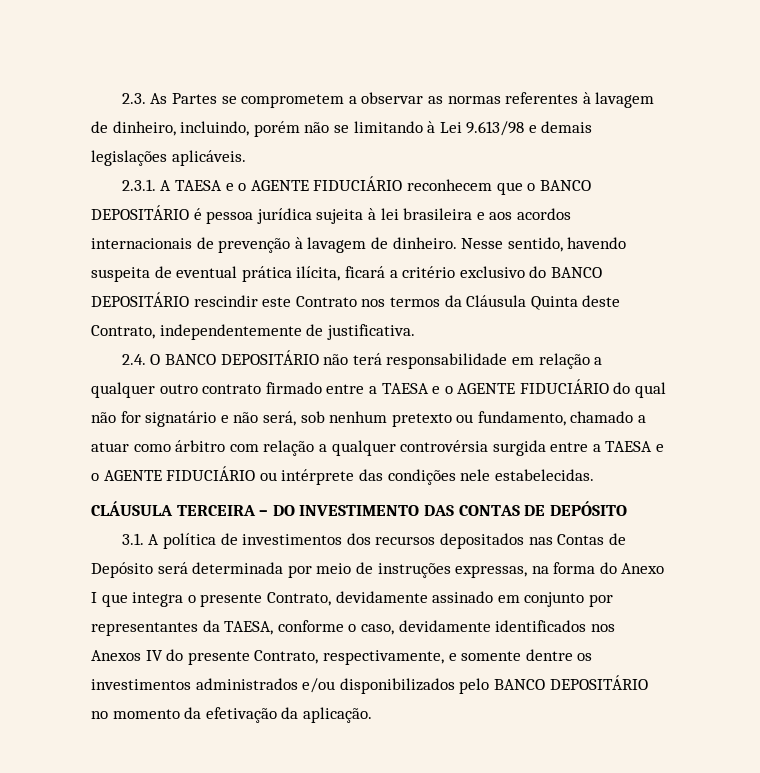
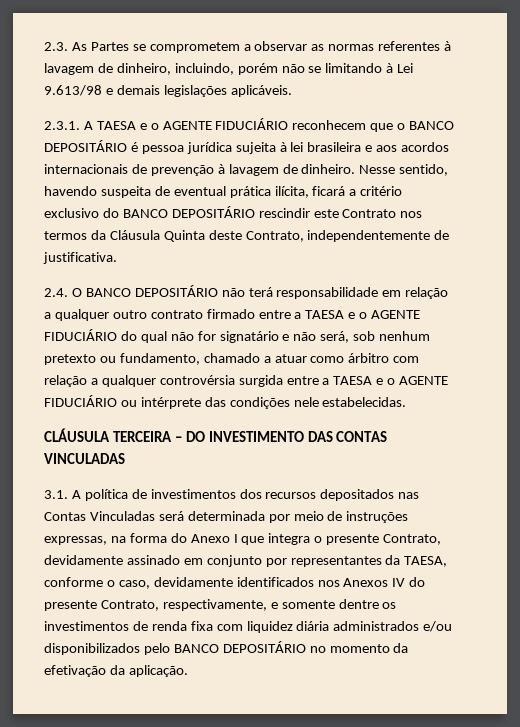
- CLÁUSULA TERCEIRA – DO INVESTIMENTO DAS CONTAS DE DEPÓSITO
+ CLÁUSULA TERCEIRA – DO INVESTIMENTO DAS CONTAS VINCULADAS
- 3.1. A política de investimentos dos recursos depositados nas Contas de Depósito será determinada por meio de instruções expressas, na forma do Anexo I que integra o presente Contrato, devidamente assinado em conjunto por representantes da TAESA, conforme o caso, devidamente identificados nos Anexos IV do presente Contrato, respectivamente, e somente dentre os investimentos administrados e/ou disponibilizados pelo BANCO DEPOSITÁRIO no momento da efetivação da aplicação.
+ 3.1. A política de investimentos dos recursos depositados nas Contas Vinculadas será determinada por meio de instruções expressas, na forma do Anexo I que integra o presente Contrato, devidamente assinado em conjunto por representantes da TAESA, conforme o caso, devidamente identificados nos Anexos IV do presente Contrato, respectivamente, e somente dentre os investimentos de renda fixa com liquidez diária administrados e/ou disponibilizados pelo BANCO DEPOSITÁRIO no momento da efetivação da aplicação.

